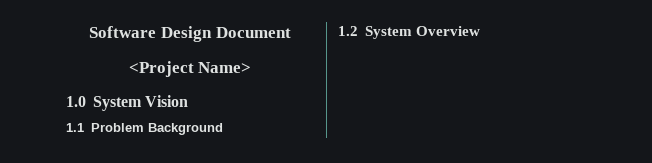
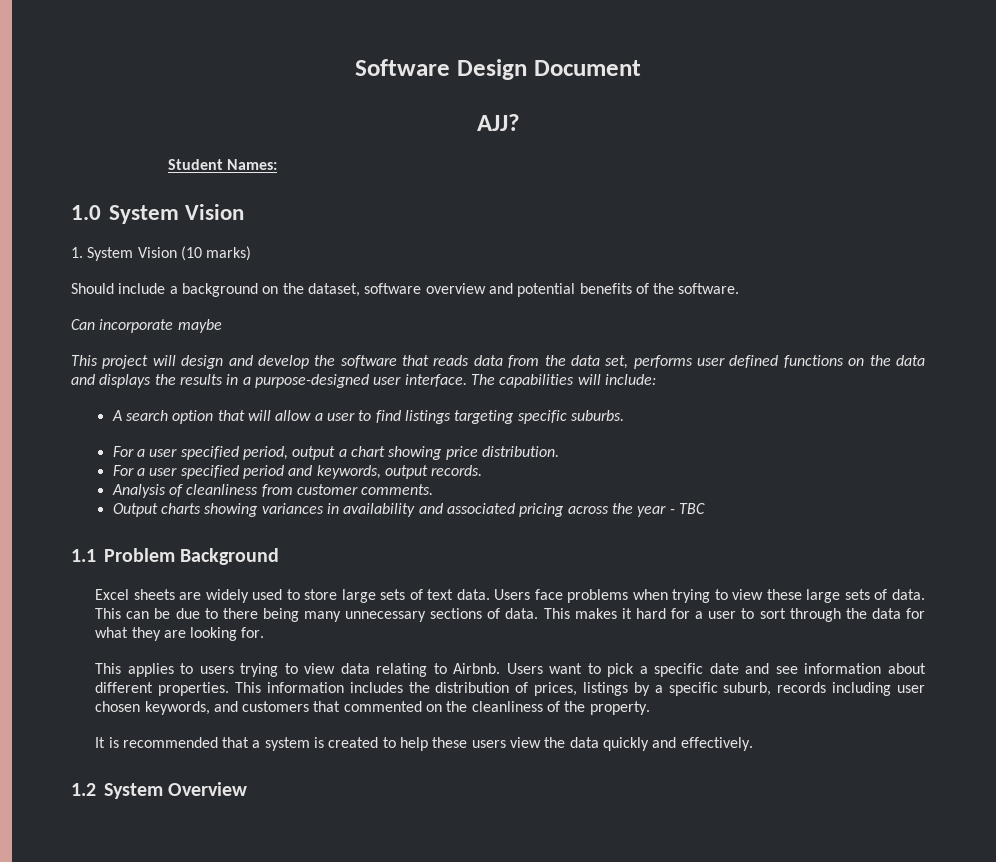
- <Project Name>
+ AJJ?
+ Student Names:
+ 1. System Vision (10 marks)
+ Should include a background on the dataset, software overview and potential benefits of the software.
+ Can incorporate maybe
+ This project will design and develop the software that reads data from the data set, performs user defined functions on the data and displays the results in a purpose-designed user interface. The capabilities will include:
+ A search option that will allow a user to find listings targeting specific suburbs.
+ For a user specified period, output a chart showing price distribution.
+ For a user specified period and keywords, output records.
+ Analysis of cleanliness from customer comments.
+ Output charts showing variances in availability and associated pricing across the year - TBC
  1.1 Problem Background
+ Excel sheets are widely used to store large sets of text data. Users face problems when trying to view these large sets of data. This can be due to there being many unnecessary sections of data. This makes it hard for a user to sort through the data for what they are looking for.
+ This applies to users trying to view data relating to Airbnb. Users want to pick a specific date and see information about different properties. This information includes the distribution of prices, listings by a specific suburb, records including user chosen keywords, and customers that commented on the cleanliness of the property.
+ It is recommended that a system is created to help these users view the data quickly and effectively.

